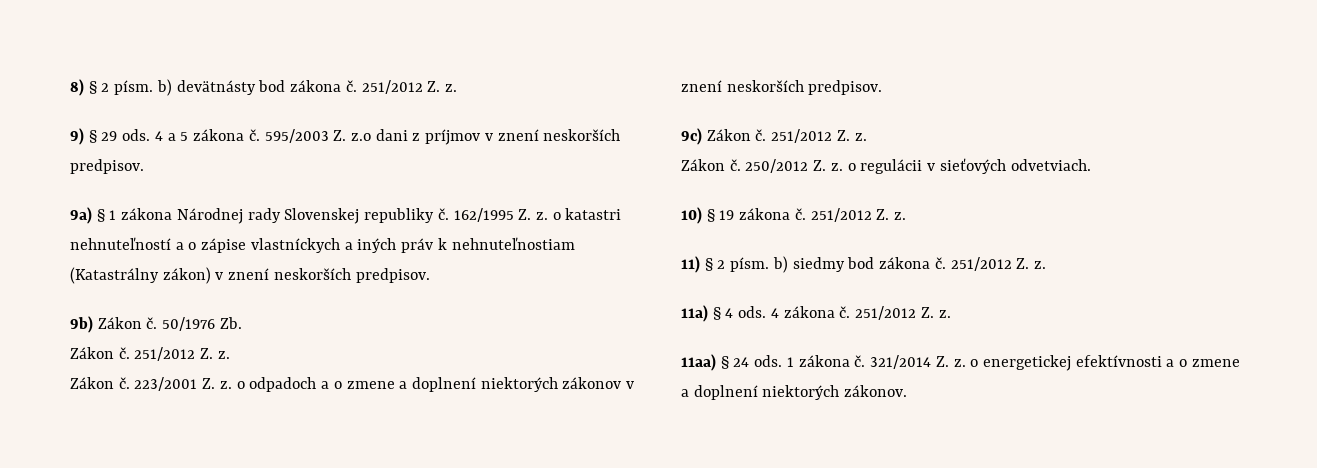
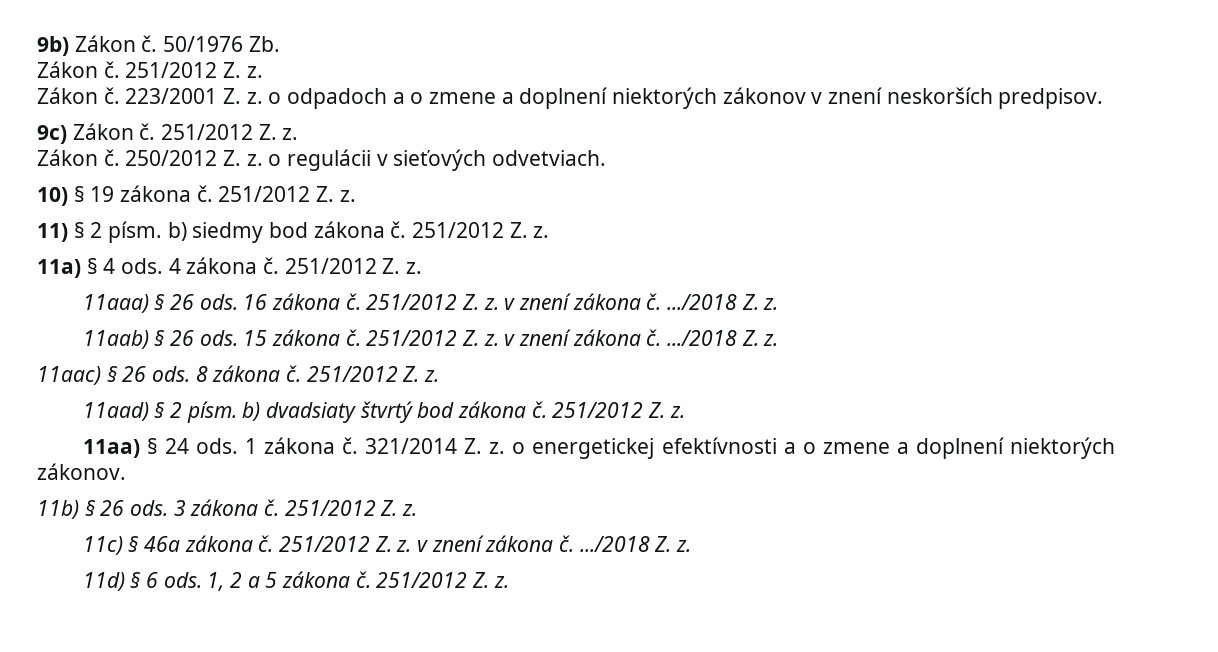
- 8) § 2 písm. b) devätnásty bod zákona č. 251/2012 Z. z.
- 9) § 29 ods. 4 a 5 zákona č. 595/2003 Z. z.o dani z príjmov v znení neskorších predpisov.
- 9a) § 1 zákona Národnej rady Slovenskej republiky č. 162/1995 Z. z. o katastri nehnuteľností a o zápise vlastníckych a iných práv k nehnuteľnostiam (Katastrálny zákon) v znení neskorších predpisov.
+ 11aaa) § 26 ods. 16 zákona č. 251/2012 Z. z. v znení zákona č. .../2018 Z. z.
+ 11aab) § 26 ods. 15 zákona č. 251/2012 Z. z. v znení zákona č. .../2018 Z. z.
+ 11aac) § 26 ods. 8 zákona č. 251/2012 Z. z.
+ 11aad) § 2 písm. b) dvadsiaty štvrtý bod zákona č. 251/2012 Z. z.
+ 11b) § 26 ods. 3 zákona č. 251/2012 Z. z.
+ 11c) § 46a zákona č. 251/2012 Z. z. v znení zákona č. .../2018 Z. z.
+ 11d) § 6 ods. 1, 2 a 5 zákona č. 251/2012 Z. z.

